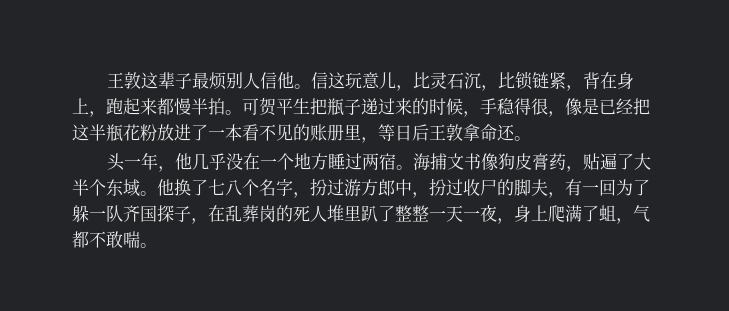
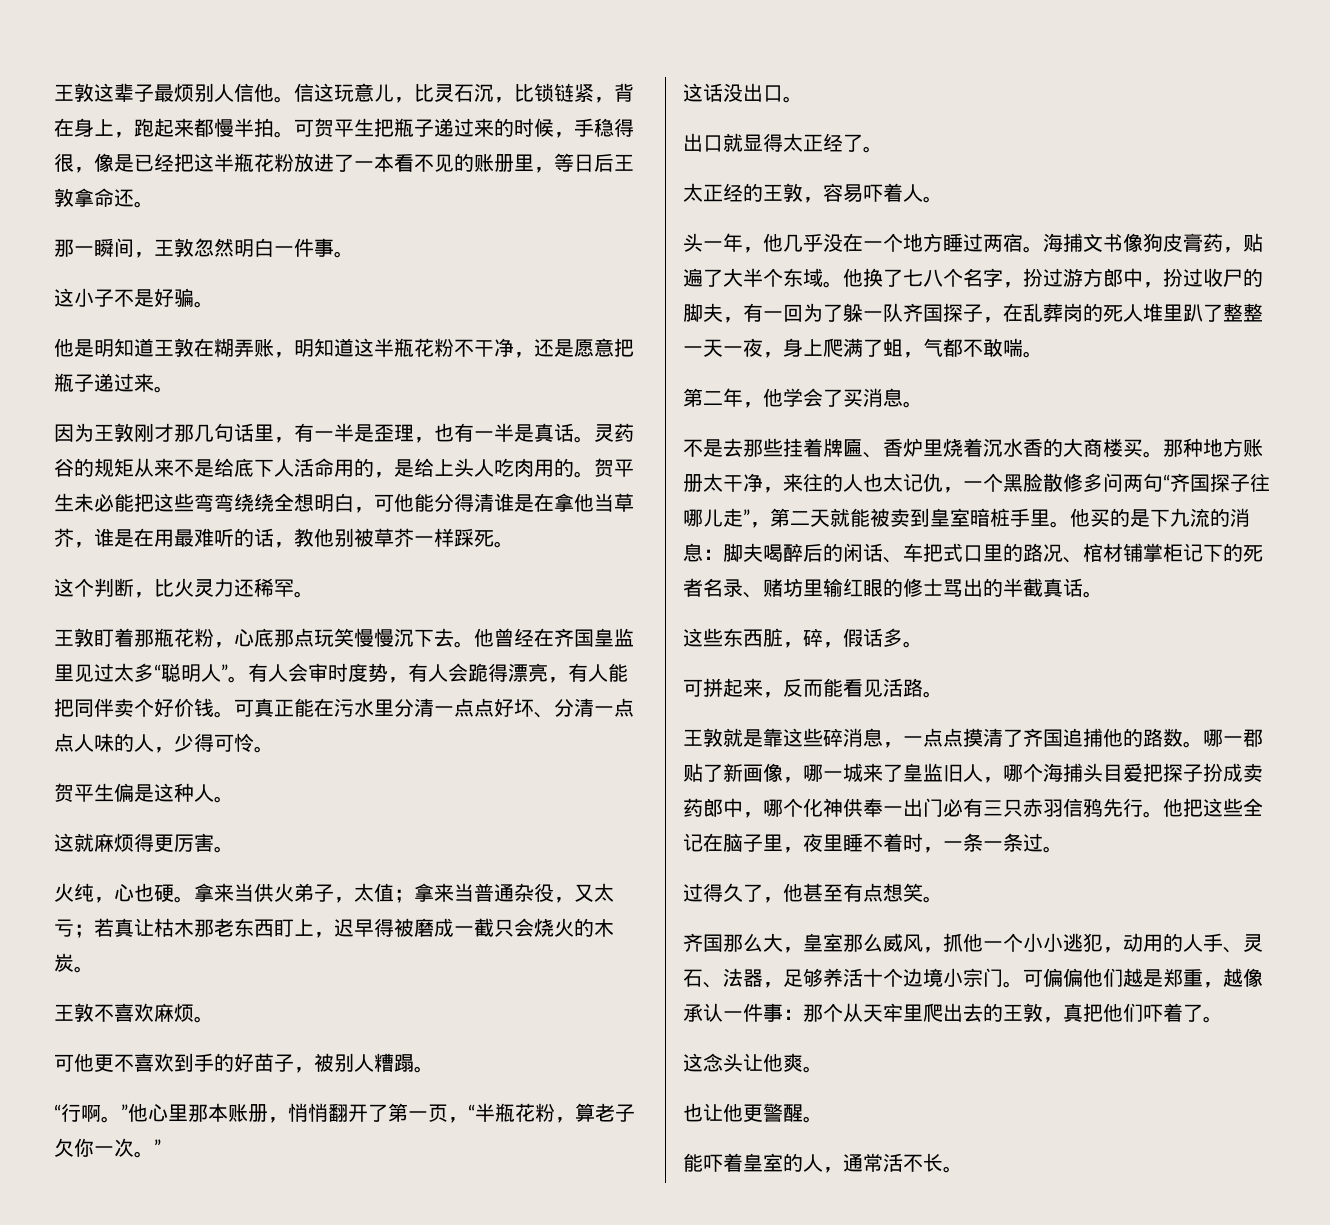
+ 那一瞬间，王敦忽然明白一件事。
+ 这小子不是好骗。
+ 他是明知道王敦在糊弄账，明知道这半瓶花粉不干净，还是愿意把瓶子递过来。
+ 因为王敦刚才那几句话里，有一半是歪理，也有一半是真话。灵药谷的规矩从来不是给底下人活命用的，是给上头人吃肉用的。贺平生未必能把这些弯弯绕绕全想明白，可他能分得清谁是在拿他当草芥，谁是在用最难听的话，教他别被草芥一样踩死。
+ 这个判断，比火灵力还稀罕。
+ 王敦盯着那瓶花粉，心底那点玩笑慢慢沉下去。他曾经在齐国皇监里见过太多“聪明人”。有人会审时度势，有人会跪得漂亮，有人能把同伴卖个好价钱。可真正能在污水里分清一点点好坏、分清一点点人味的人，少得可怜。
+ 贺平生偏是这种人。
+ 这就麻烦得更厉害。
+ 火纯，心也硬。拿来当供火弟子，太值；拿来当普通杂役，又太亏；若真让枯木那老东西盯上，迟早得被磨成一截只会烧火的木炭。
+ 王敦不喜欢麻烦。
+ 可他更不喜欢到手的好苗子，被别人糟蹋。
+ “行啊。”他心里那本账册，悄悄翻开了第一页，“半瓶花粉，算老子欠你一次。”
+ 这话没出口。
+ 出口就显得太正经了。
+ 太正经的王敦，容易吓着人。
+ 第二年，他学会了买消息。
+ 不是去那些挂着牌匾、香炉里烧着沉水香的大商楼买。那种地方账册太干净，来往的人也太记仇，一个黑脸散修多问两句“齐国探子往哪儿走”，第二天就能被卖到皇室暗桩手里。他买的是下九流的消息：脚夫喝醉后的闲话、车把式口里的路况、棺材铺掌柜记下的死者名录、赌坊里输红眼的修士骂出的半截真话。
+ 这些东西脏，碎，假话多。
+ 可拼起来，反而能看见活路。
+ 王敦就是靠这些碎消息，一点点摸清了齐国追捕他的路数。哪一郡贴了新画像，哪一城来了皇监旧人，哪个海捕头目爱把探子扮成卖药郎中，哪个化神供奉一出门必有三只赤羽信鸦先行。他把这些全记在脑子里，夜里睡不着时，一条一条过。
+ 过得久了，他甚至有点想笑。
+ 齐国那么大，皇室那么威风，抓他一个小小逃犯，动用的人手、灵石、法器，足够养活十个边境小宗门。可偏偏他们越是郑重，越像承认一件事：那个从天牢里爬出去的王敦，真把他们吓着了。
+ 这念头让他爽。
+ 也让他更警醒。
+ 能吓着皇室的人，通常活不长。

